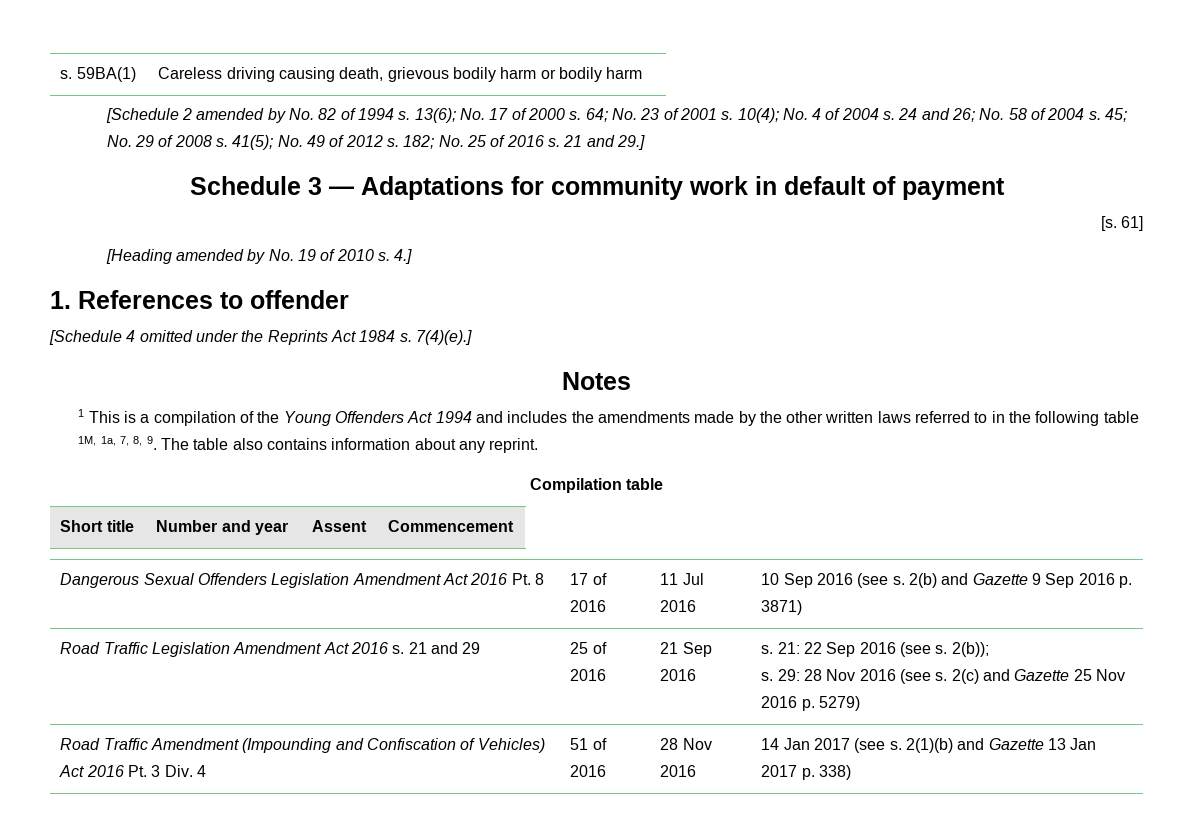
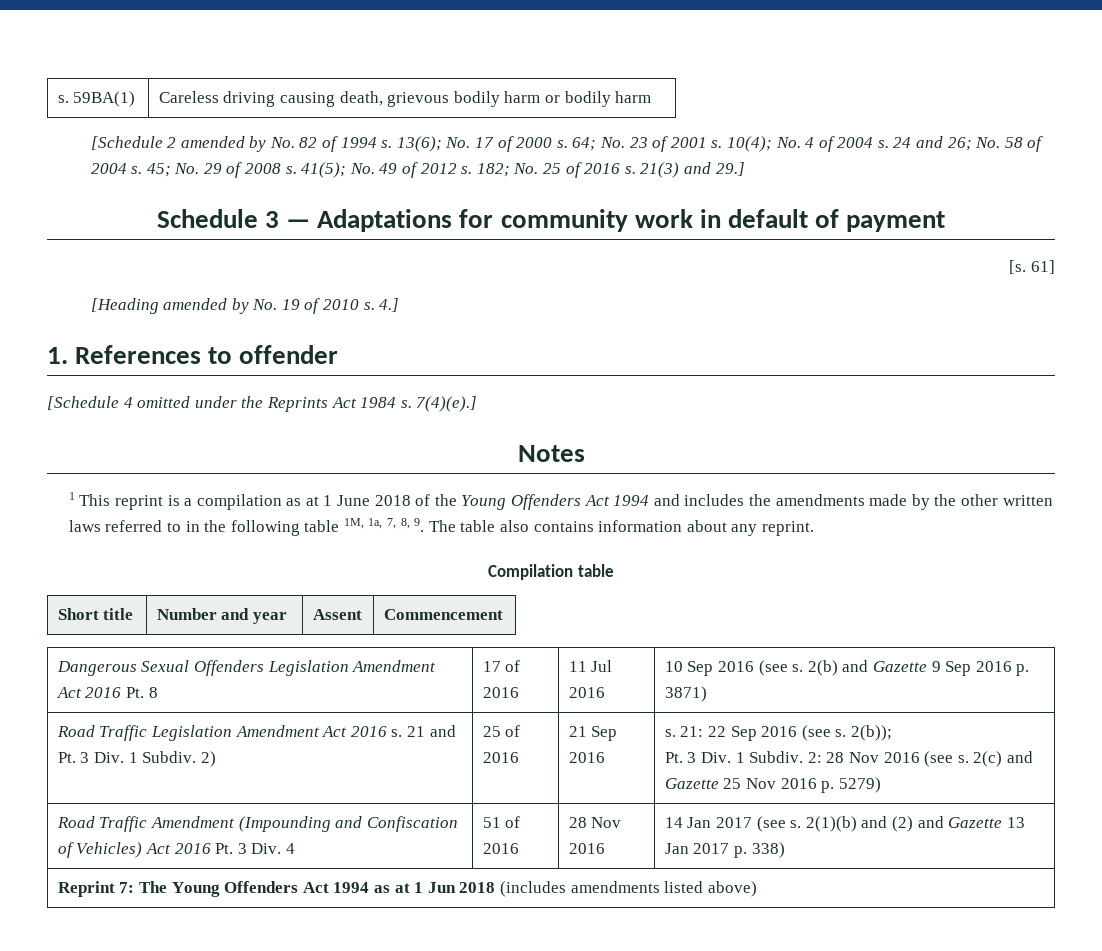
- 21 and 29.]
+ 21(3) and 29.]
- 1 This is a compilation of the Young Offenders Act 1994 and includes the amendments made by the other written laws referred to in the following table 1M, 1a, 7, 8, 9. The table also contains information about any reprint.
+ 1 This reprint is a compilation as at 1 June 2018 of the Young Offenders Act 1994 and includes the amendments made by the other written laws referred to in the following table 1M, 1a, 7, 8, 9. The table also contains information about any reprint.
- 21 and 29
+ 21 and Pt. 3 Div. 1 Subdiv. 2)
- s. 29: 28 Nov 2016 (see s.
+ Pt. 3 Div. 1 Subdiv. 2: 28 Nov 2016 (see s.
- Road Traffic Amendment (Impounding and Confiscation of Vehicles) Act 2016 Pt. 3 Div. 4 | 51 of 2016 | 28 Nov 2016 | 14 Jan 2017 (see s. 2(1)(b) and Gazette 13 Jan 2017 p. 338)
+ Road Traffic Amendment (Impounding and Confiscation of Vehicles) Act 2016 Pt. 3 Div. 4 | 51 of 2016 | 28 Nov 2016 | 14 Jan 2017 (see s. 2(1)(b) and (2) and Gazette 13 Jan 2017 p. 338)
+ Reprint 7: The Young Offenders Act 1994 as at 1 Jun 2018 (includes amendments listed above)

